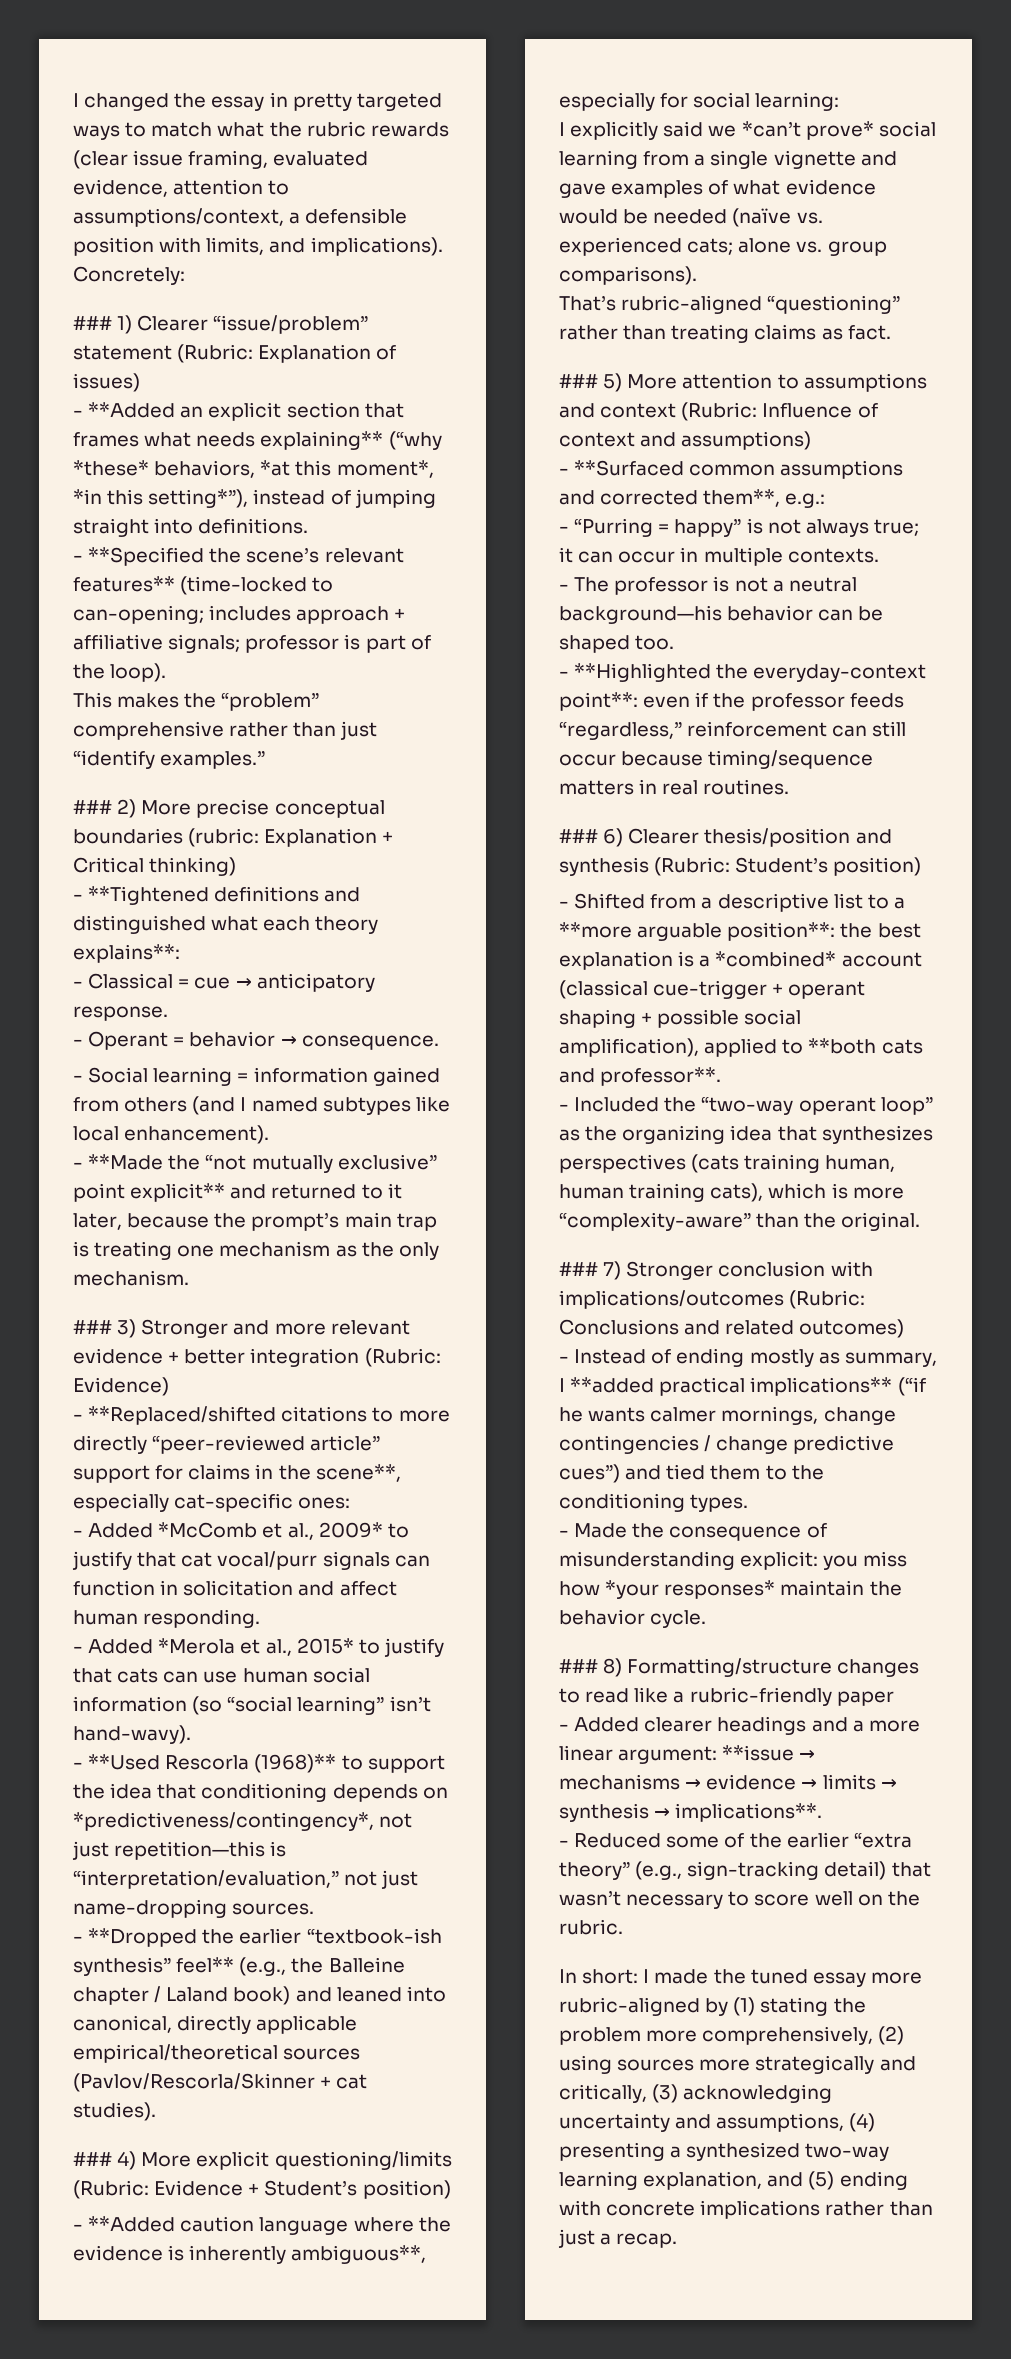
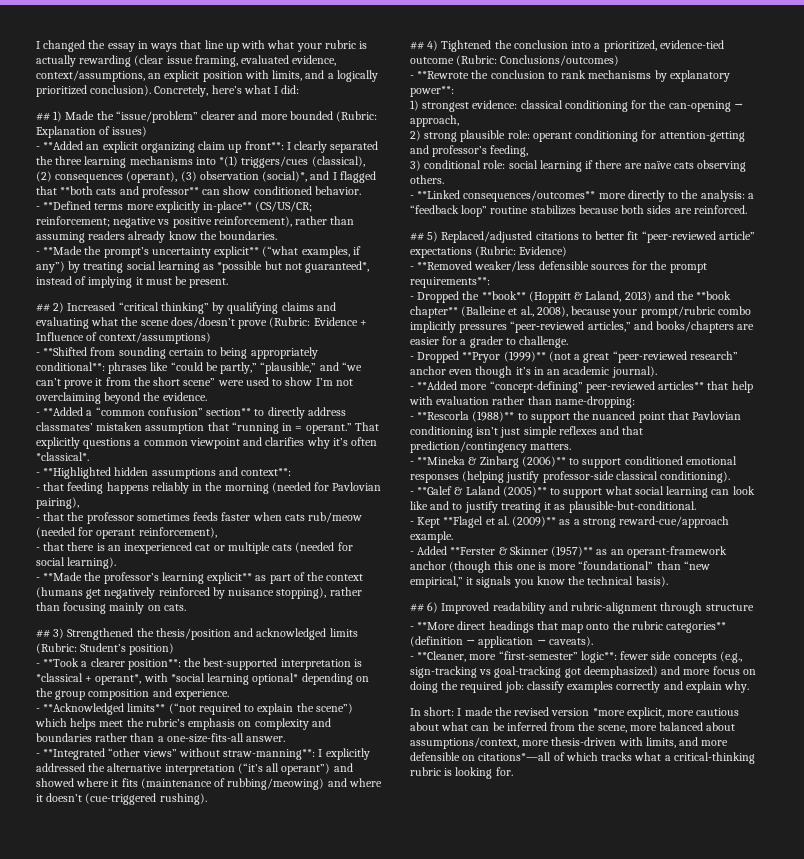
- I changed the essay in pretty targeted ways to match what the rubric rewards (clear issue framing, evaluated evidence, attention to assumptions/context, a defensible position with limits, and implications). Concretely:
- ### 1) Clearer “issue/problem” statement (Rubric: Explanation of issues)
+ I changed the essay in ways that line up with what your rubric is actually rewarding (clear issue framing, evaluated evidence, context/assumptions, an explicit position with limits, and a logically prioritized conclusion). Concretely, here’s what I did:
+ ## 1) Made the “issue/problem” clearer and more bounded (Rubric: Explanation of issues)
- - **Added an explicit section that frames what needs explaining** (“why *these* behaviors, *at this moment*, *in this setting*”), instead of jumping straight into definitions.
- - **Specified the scene’s relevant features** (time-locked to can-opening; includes approach + affiliative signals; professor is part of the loop).
- This makes the “problem” comprehensive rather than just “identify examples.”
- ### 2) More precise conceptual boundaries (rubric: Explanation + Critical thinking)
- - **Tightened definitions and distinguished what each theory explains**:
- - Classical = cue → anticipatory response.
- - Operant = behavior → consequence.
- - Social learning = information gained from others (and I named subtypes like local enhancement).
- - **Made the “not mutually exclusive” point explicit** and returned to it later, because the prompt’s main trap is treating one mechanism as the only mechanism.
- ### 3) Stronger and more relevant evidence + better integration (Rubric: Evidence)
- - **Replaced/shifted citations to more directly “peer-reviewed article” support for claims in the scene**, especially cat-specific ones:
- - Added *McComb et al., 2009* to justify that cat vocal/purr signals can function in solicitation and affect human responding.
- - Added *Merola et al., 2015* to justify that cats can use human social information (so “social learning” isn’t hand-wavy).
- - **Used Rescorla (1968)** to support the idea that conditioning depends on *predictiveness/contingency*, not just repetition—this is “interpretation/evaluation,” not just name-dropping sources.
- - **Dropped the earlier “textbook-ish synthesis” feel** (e.g., the Balleine chapter / Laland book) and leaned into canonical, directly applicable empirical/theoretical sources (Pavlov/Rescorla/Skinner + cat studies).
- ### 4) More explicit questioning/limits (Rubric: Evidence + Student’s position)
- - **Added caution language where the evidence is inherently ambiguous**, especially for social learning:
- I explicitly said we *can’t prove* social learning from a single vignette and gave examples of what evidence would be needed (naïve vs. experienced cats; alone vs. group comparisons).
- That’s rubric-aligned “questioning” rather than treating claims as fact.
- ### 5) More attention to assumptions and context (Rubric: Influence of context and assumptions)
- - **Surfaced common assumptions and corrected them**, e.g.:
- - “Purring = happy” is not always true; it can occur in multiple contexts.
- - The professor is not a neutral background—his behavior can be shaped too.
- - **Highlighted the everyday-context point**: even if the professor feeds “regardless,” reinforcement can still occur because timing/sequence matters in real routines.
- ### 6) Clearer thesis/position and synthesis (Rubric: Student’s position)
- - Shifted from a descriptive list to a **more arguable position**: the best explanation is a *combined* account (classical cue-trigger + operant shaping + possible social amplification), applied to **both cats and professor**.
- - Included the “two-way operant loop” as the organizing idea that synthesizes perspectives (cats training human, human training cats), which is more “complexity-aware” than the original.
- ### 7) Stronger conclusion with implications/outcomes (Rubric: Conclusions and related outcomes)
- - Instead of ending mostly as summary, I **added practical implications** (“if he wants calmer mornings, change contingencies / change predictive cues”) and tied them to the conditioning types.
- - Made the consequence of misunderstanding explicit: you miss how *your responses* maintain the behavior cycle.
- ### 8) Formatting/structure changes to read like a rubric-friendly paper
- - Added clearer headings and a more linear argument: **issue → mechanisms → evidence → limits → synthesis → implications**.
- - Reduced some of the earlier “extra theory” (e.g., sign-tracking detail) that wasn’t necessary to score well on the rubric.
+ - **Added an explicit organizing claim up front**: I clearly separated the three learning mechanisms into *(1) triggers/cues (classical), (2) consequences (operant), (3) observation (social)*, and I flagged that **both cats and professor** can show conditioned behavior.
+ - **Defined terms more explicitly in-place** (CS/US/CR; reinforcement; negative vs positive reinforcement), rather than assuming readers already know the boundaries.
+ - **Made the prompt’s uncertainty explicit** (“what examples, if any”) by treating social learning as *possible but not guaranteed*, instead of implying it must be present.
+ ## 2) Increased “critical thinking” by qualifying claims and evaluating what the scene does/doesn’t prove (Rubric: Evidence + Influence of context/assumptions)
+ - **Shifted from sounding certain to being appropriately conditional**: phrases like “could be partly,” “plausible,” and “we can’t prove it from the short scene” were used to show I’m not overclaiming beyond the evidence.
+ - **Added a “common confusion” section** to directly address classmates’ mistaken assumption that “running in = operant.” That explicitly questions a common viewpoint and clarifies why it’s often *classical*.
+ - **Highlighted hidden assumptions and context**:
+ - that feeding happens reliably in the morning (needed for Pavlovian pairing),
+ - that the professor sometimes feeds faster when cats rub/meow (needed for operant reinforcement),
+ - that there is an inexperienced cat or multiple cats (needed for social learning).
+ - **Made the professor’s learning explicit** as part of the context (humans get negatively reinforced by nuisance stopping), rather than focusing mainly on cats.
+ ## 3) Strengthened the thesis/position and acknowledged limits (Rubric: Student’s position)
+ - **Took a clearer position**: the best-supported interpretation is *classical + operant*, with *social learning optional* depending on the group composition and experience.
+ - **Acknowledged limits** (“not required to explain the scene”) which helps meet the rubric’s emphasis on complexity and boundaries rather than a one-size-fits-all answer.
+ - **Integrated “other views” without straw-manning**: I explicitly addressed the alternative interpretation (“it’s all operant”) and showed where it fits (maintenance of rubbing/meowing) and where it doesn’t (cue-triggered rushing).
+ ## 4) Tightened the conclusion into a prioritized, evidence-tied outcome (Rubric: Conclusions/outcomes)
+ - **Rewrote the conclusion to rank mechanisms by explanatory power**:
+ 1) strongest evidence: classical conditioning for the can-opening → approach,
+ 2) strong plausible role: operant conditioning for attention-getting and professor’s feeding,
+ 3) conditional role: social learning if there are naïve cats observing others.
+ - **Linked consequences/outcomes** more directly to the analysis: a “feedback loop” routine stabilizes because both sides are reinforced.
+ ## 5) Replaced/adjusted citations to better fit “peer-reviewed article” expectations (Rubric: Evidence)
+ - **Removed weaker/less defensible sources for the prompt requirements**:
+ - Dropped the **book** (Hoppitt & Laland, 2013) and the **book chapter** (Balleine et al., 2008), because your prompt/rubric combo implicitly pressures “peer‑reviewed articles,” and books/chapters are easier for a grader to challenge.
+ - Dropped **Pryor (1999)** (not a great “peer-reviewed research” anchor even though it’s in an academic journal).
+ - **Added more “concept-defining” peer-reviewed articles** that help with evaluation rather than name-dropping:
+ - **Rescorla (1988)** to support the nuanced point that Pavlovian conditioning isn’t just simple reflexes and that prediction/contingency matters.
+ - **Mineka & Zinbarg (2006)** to support conditioned emotional responses (helping justify professor-side classical conditioning).
+ - **Galef & Laland (2005)** to support what social learning can look like and to justify treating it as plausible-but-conditional.
+ - Kept **Flagel et al. (2009)** as a strong reward-cue/approach example.
+ - Added **Ferster & Skinner (1957)** as an operant-framework anchor (though this one is more “foundational” than “new empirical,” it signals you know the technical basis).
+ ## 6) Improved readability and rubric-alignment through structure
+ - **More direct headings that map onto the rubric categories** (definition → application → caveats).
+ - **Cleaner, more “first-semester” logic**: fewer side concepts (e.g., sign-tracking vs goal-tracking got deemphasized) and more focus on doing the required job: classify examples correctly and explain why.
- In short: I made the tuned essay more rubric-aligned by (1) stating the problem more comprehensively, (2) using sources more strategically and critically, (3) acknowledging uncertainty and assumptions, (4) presenting a synthesized two-way learning explanation, and (5) ending with concrete implications rather than just a recap.
+ In short: I made the revised version *more explicit, more cautious about what can be inferred from the scene, more balanced about assumptions/context, more thesis-driven with limits, and more defensible on citations*—all of which tracks what a critical-thinking rubric is looking for.

